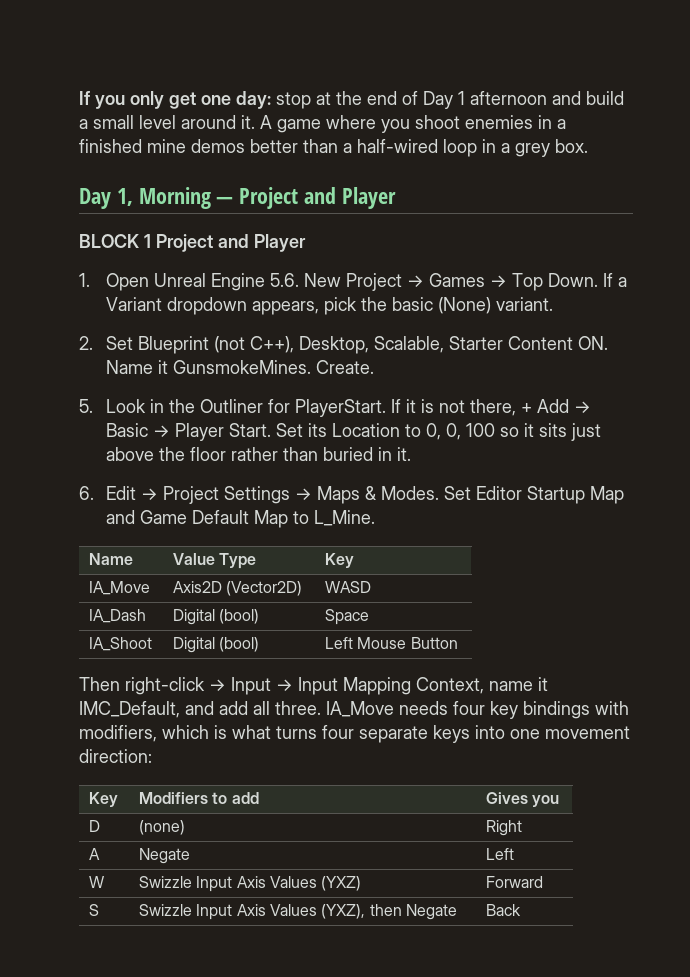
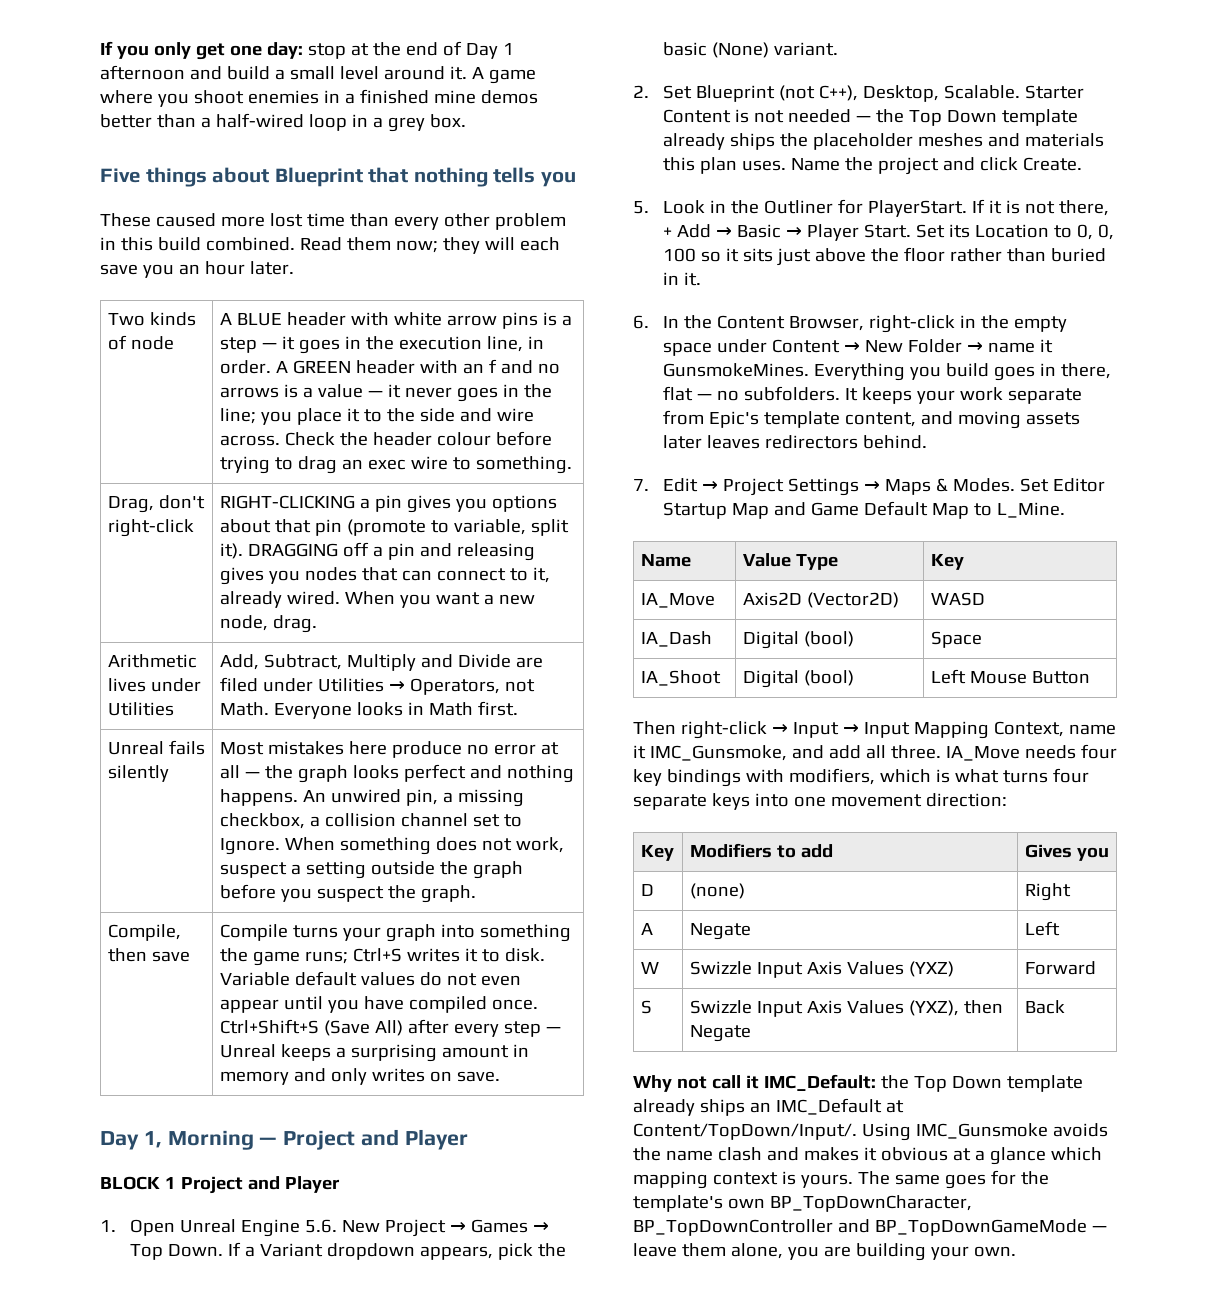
+ Five things about Blueprint that nothing tells you
+ These caused more lost time than every other problem in this build combined. Read them now; they will each save you an hour later.
+ Two kinds of node | A BLUE header with white arrow pins is a step — it goes in the execution line, in order. A GREEN header with an f and no arrows is a value — it never goes in the line; you place it to the side and wire across. Check the header colour before trying to drag an exec wire to something.
+ Drag, don't right-click | RIGHT-CLICKING a pin gives you options about that pin (promote to variable, split it). DRAGGING off a pin and releasing gives you nodes that can connect to it, already wired. When you want a new node, drag.
+ Arithmetic lives under Utilities | Add, Subtract, Multiply and Divide are filed under Utilities → Operators, not Math. Everyone looks in Math first.
+ Unreal fails silently | Most mistakes here produce no error at all — the graph looks perfect and nothing happens. An unwired pin, a missing checkbox, a collision channel set to Ignore. When something does not work, suspect a setting outside the graph before you suspect the graph.
+ Compile, then save | Compile turns your graph into something the game runs; Ctrl+S writes it to disk. Variable default values do not even appear until you have compiled once. Ctrl+Shift+S (Save All) after every step — Unreal keeps a surprising amount in memory and only writes on save.
- 2. Set Blueprint (not C++), Desktop, Scalable, Starter Content ON. Name it GunsmokeMines. Create.
+ 2. Set Blueprint (not C++), Desktop, Scalable. Starter Content is not needed — the Top Down template already ships the placeholder meshes and materials this plan uses. Name the project and click Create.
- 6. Edit → Project Settings → Maps & Modes.
+ 6. In the Content Browser, right-click in the empty space under Content → New Folder → name it GunsmokeMines. Everything you build goes in there, flat — no subfolders. It keeps your work separate from Epic's template content, and moving assets later leaves redirectors behind.
+ 7. Edit → Project Settings → Maps & Modes.
- Then right-click → Input → Input Mapping Context, name it IMC_Default, and add all three.
+ Then right-click → Input → Input Mapping Context, name it IMC_Gunsmoke, and add all three.
+ Why not call it IMC_Default: the Top Down template already ships an IMC_Default at Content/TopDown/Input/. Using IMC_Gunsmoke avoids the name clash and makes it obvious at a glance which mapping context is yours. The same goes for the template's own BP_TopDownCharacter, BP_TopDownController and BP_TopDownGameMode — leave them alone, you are building your own.

